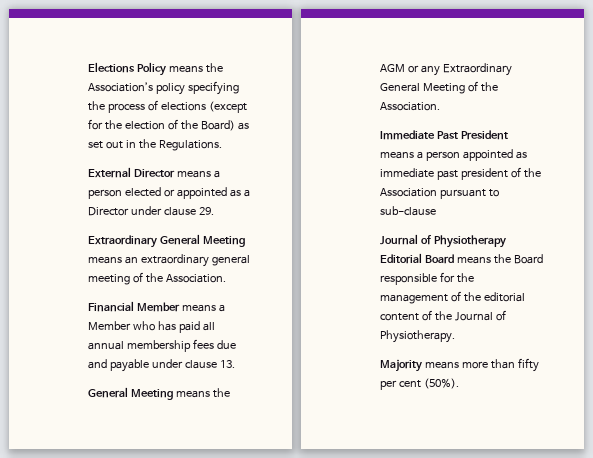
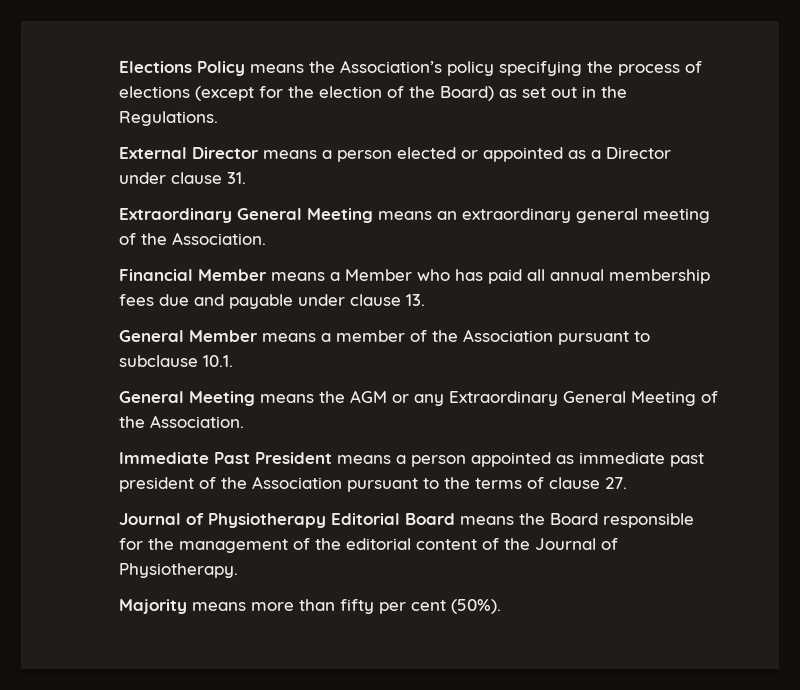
- External Director means a person elected or appointed as a Director under clause 29.
+ External Director means a person elected or appointed as a Director under clause 31.
+ General Member means a member of the Association pursuant to subclause 10.1.
- Immediate Past President means a person appointed as immediate past president of the Association pursuant to sub-clause
+ Immediate Past President means a person appointed as immediate past president of the Association pursuant to the terms of clause 27.

